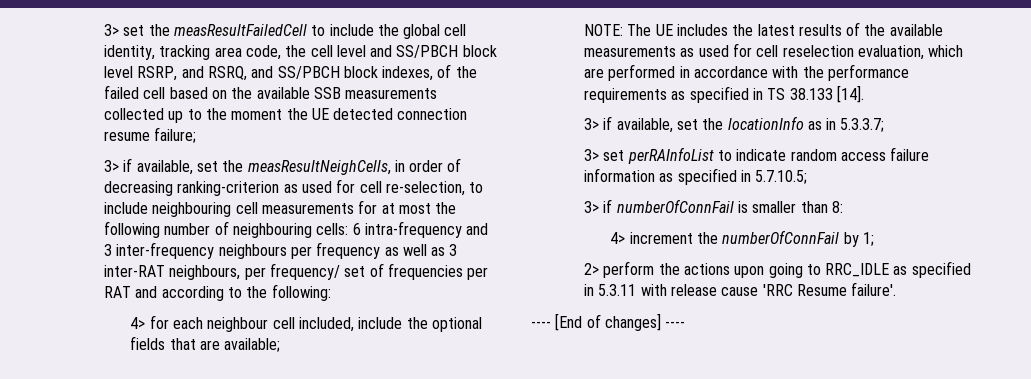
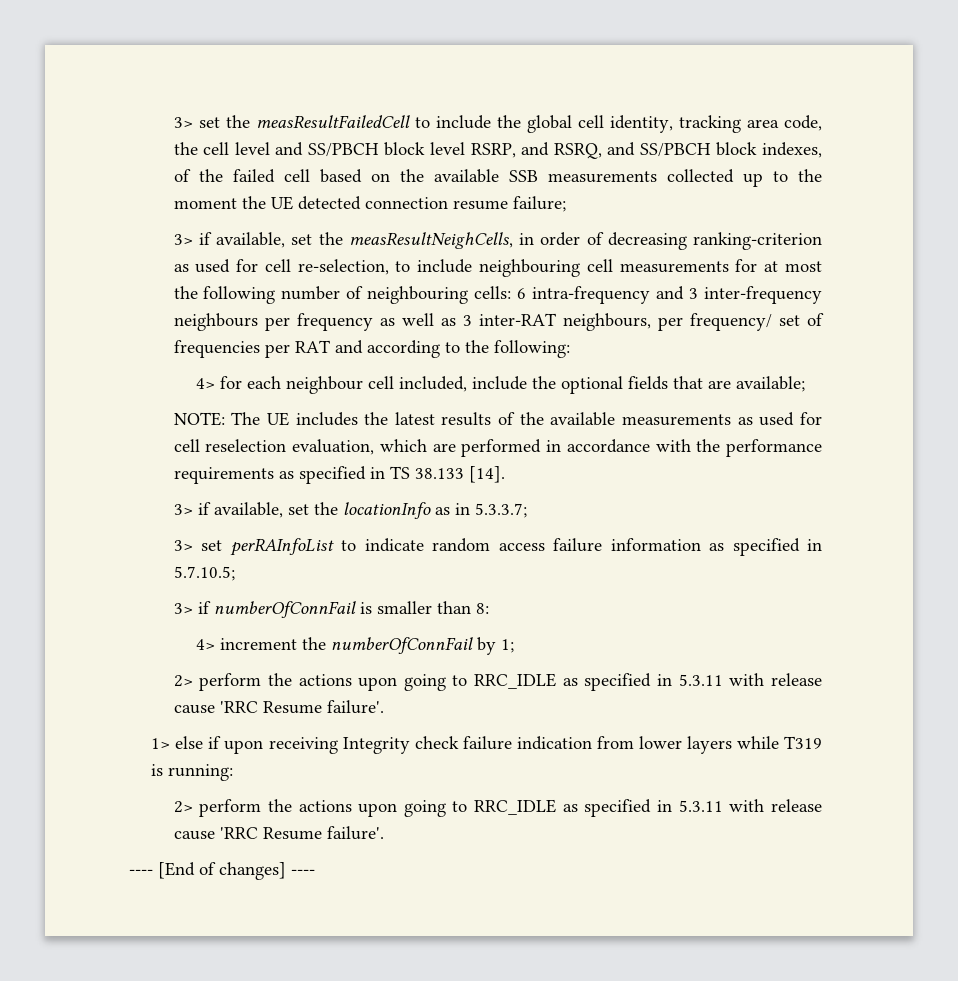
+ 1> else if upon receiving Integrity check failure indication from lower layers while T319 is running:
+ 2> perform the actions upon going to RRC_IDLE as specified in 5.3.11 with release cause 'RRC Resume failure'.

